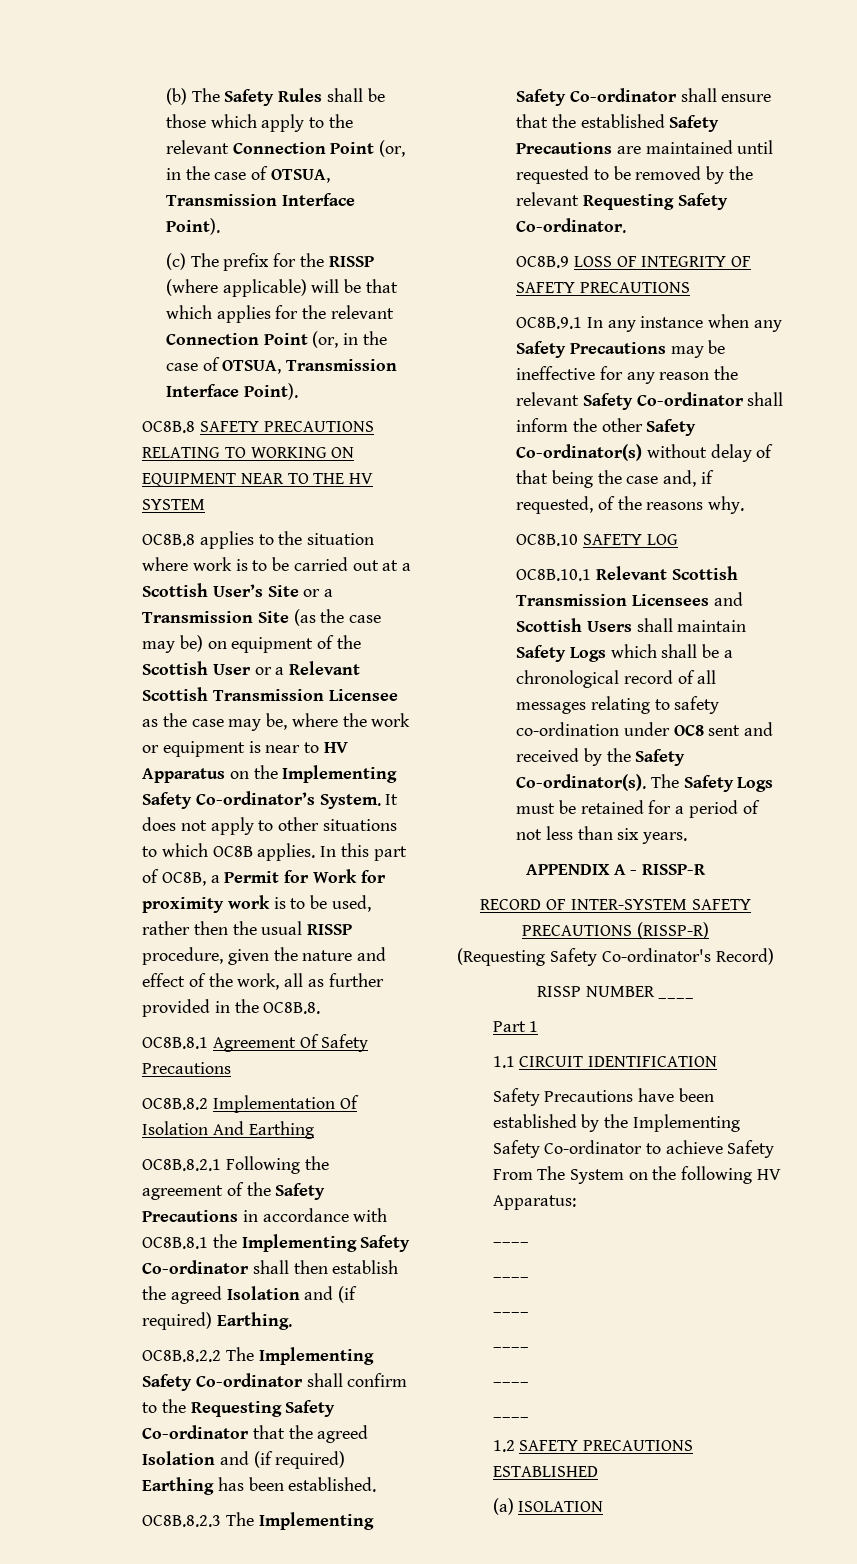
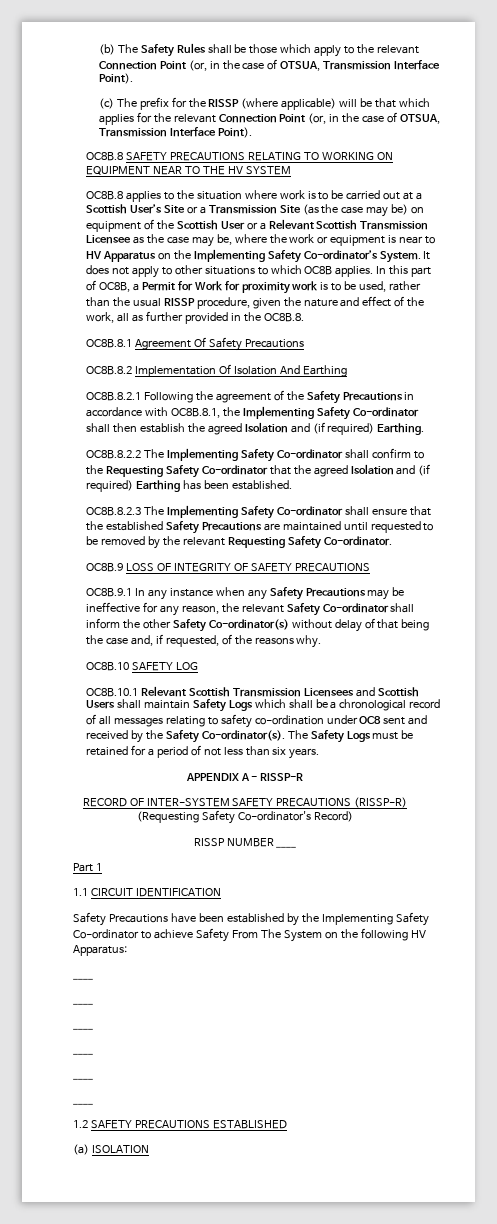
- In this part of OC8B, a Permit for Work for proximity work is to be used, rather then the usual RISSP procedure, given the nature and effect of the work, all as further provided in the OC8B.8.
+ In this part of OC8B, a Permit for Work for proximity work is to be used, rather than the usual RISSP procedure, given the nature and effect of the work, all as further provided in the OC8B.8.
- OC8B.8.2.1 Following the agreement of the Safety Precautions in accordance with OC8B.8.1 the Implementing Safety Co-ordinator shall then establish the agreed Isolation and (if required) Earthing.
+ OC8B.8.2.1 Following the agreement of the Safety Precautions in accordance with OC8B.8.1, the Implementing Safety Co-ordinator shall then establish the agreed Isolation and (if required) Earthing.
- OC8B.9.1 In any instance when any Safety Precautions may be ineffective for any reason the relevant Safety Co-ordinator shall inform the other Safety Co-ordinator(s) without delay of that being the case and, if requested, of the reasons why.
+ OC8B.9.1 In any instance when any Safety Precautions may be ineffective for any reason, the relevant Safety Co-ordinator shall inform the other Safety Co-ordinator(s) without delay of that being the case and, if requested, of the reasons why.

